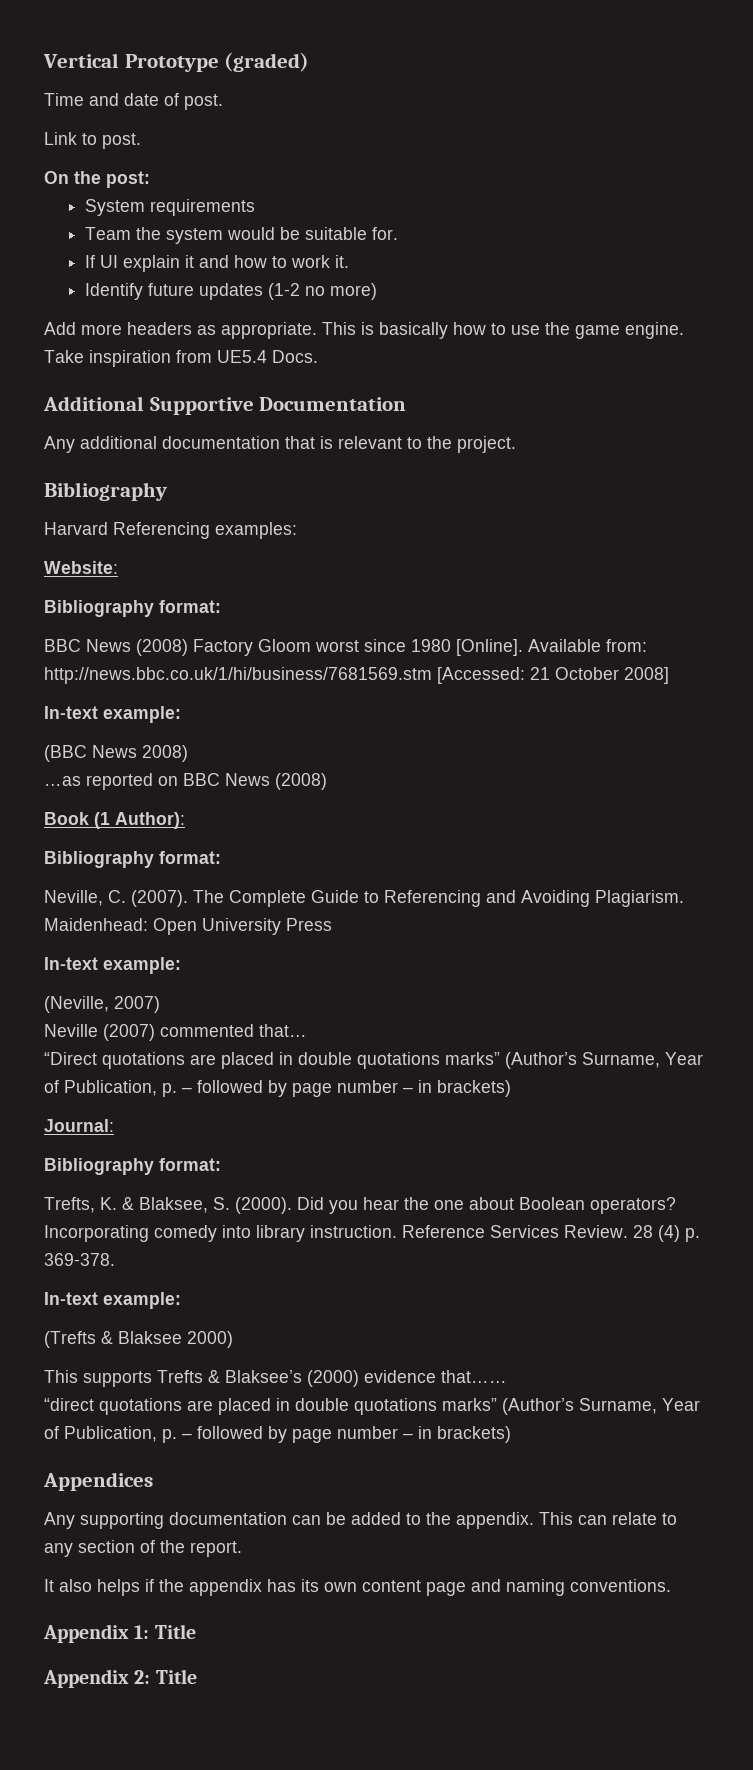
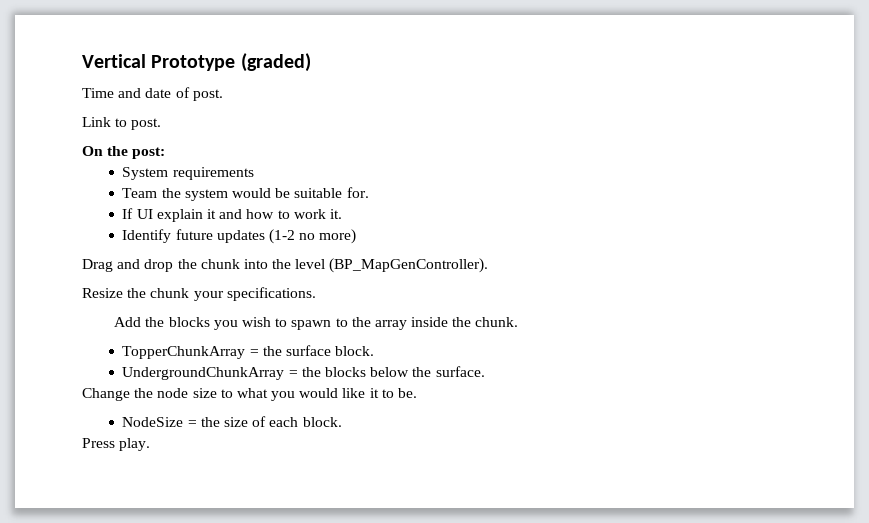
- Add more headers as appropriate. This is basically how to use the game engine. Take inspiration from UE5.4 Docs.
- Additional Supportive Documentation
- Any additional documentation that is relevant to the project.
- Bibliography
- Harvard Referencing examples:
- Website:
- Bibliography format:
- BBC News (2008) Factory Gloom worst since 1980 [Online]. Available from: http://news.bbc.co.uk/1/hi/business/7681569.stm [Accessed: 21 October 2008]
- In-text example:
- (BBC News 2008)
- …as reported on BBC News (2008)
- Book (1 Author):
- Bibliography format:
- Neville, C. (2007). The Complete Guide to Referencing and Avoiding Plagiarism. Maidenhead: Open University Press
- In-text example:
- (Neville, 2007)
- Neville (2007) commented that…
- “Direct quotations are placed in double quotations marks” (Author’s Surname, Year of Publication, p. – followed by page number – in brackets)
- Journal:
- Bibliography format:
- Trefts, K. & Blaksee, S. (2000). Did you hear the one about Boolean operators? Incorporating comedy into library instruction. Reference Services Review. 28 (4) p. 369-378.
- In-text example:
- (Trefts & Blaksee 2000)
- This supports Trefts & Blaksee’s (2000) evidence that……
- “direct quotations are placed in double quotations marks” (Author’s Surname, Year of Publication, p. – followed by page number – in brackets)
- Appendices
- Any supporting documentation can be added to the appendix. This can relate to any section of the report.
- It also helps if the appendix has its own content page and naming conventions.
- Appendix 1: Title
- Appendix 2: Title
+ Drag and drop the chunk into the level (BP_MapGenController).
+ Resize the chunk your specifications.
+ Add the blocks you wish to spawn to the array inside the chunk.
+ TopperChunkArray = the surface block.
+ UndergroundChunkArray = the blocks below the surface.
+ Change the node size to what you would like it to be.
+ NodeSize = the size of each block.
+ Press play.

